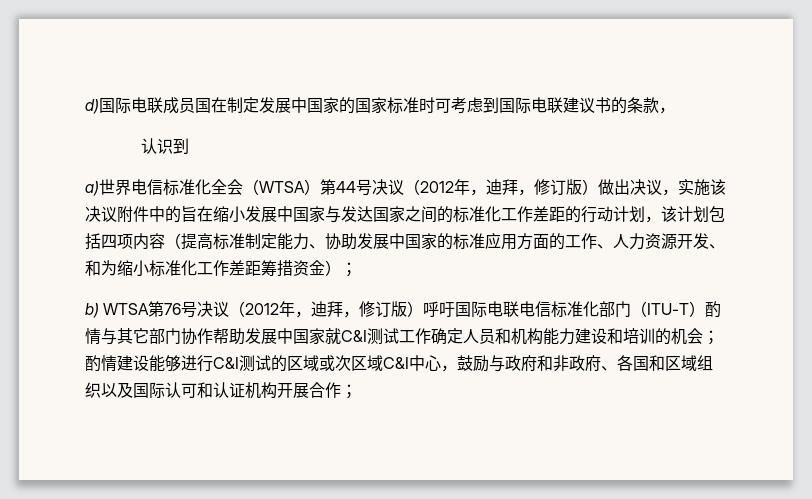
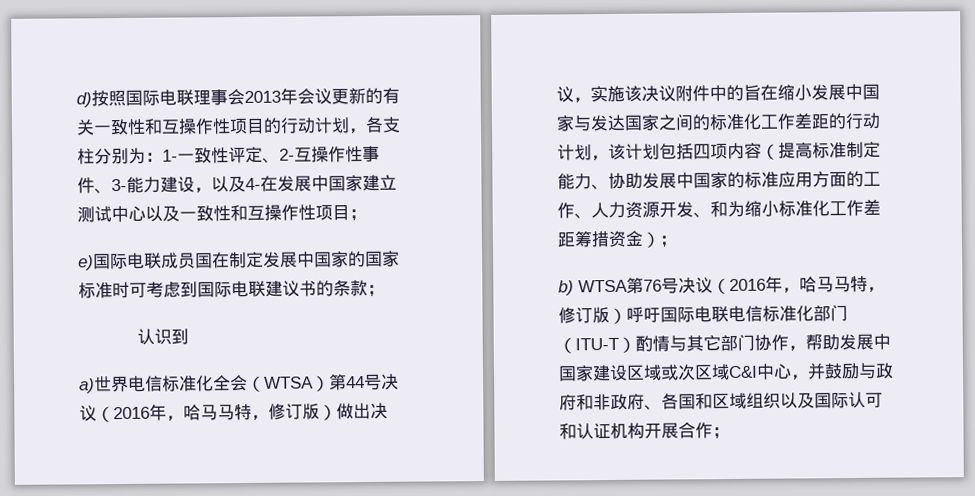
- d)国际电联成员国在制定发展中国家的国家标准时可考虑到国际电联建议书的条款，
+ d)按照国际电联理事会2013年会议更新的有关一致性和互操作性项目的行动计划，各支柱分别为：1-一致性评定、2-互操作性事件、3-能力建设，以及4-在发展中国家建立测试中心以及一致性和互操作性项目；
+ e)国际电联成员国在制定发展中国家的国家标准时可考虑到国际电联建议书的条款；
- a)世界电信标准化全会（WTSA）第44号决议（2012年，迪拜，修订版）做出决议，实施该决议附件中的旨在缩小发展中国家与发达国家之间的标准化工作差距的行动计划，该计划包括四项内容（提高标准制定能力、协助发展中国家的标准应用方面的工作、人力资源开发、和为缩小标准化工作差距筹措资金）；
+ a)世界电信标准化全会（WTSA）第44号决议（2016年，哈马马特，修订版）做出决议，实施该决议附件中的旨在缩小发展中国家与发达国家之间的标准化工作差距的行动计划，该计划包括四项内容（提高标准制定能力、协助发展中国家的标准应用方面的工作、人力资源开发、和为缩小标准化工作差距筹措资金）；
- b) WTSA第76号决议（2012年，迪拜，修订版）呼吁国际电联电信标准化部门（ITU-T）酌情与其它部门协作帮助发展中国家就C&I测试工作确定人员和机构能力建设和培训的机会；酌情建设能够进行C&I测试的区域或次区域C&I中心，鼓励与政府和非政府、各国和区域组织以及国际认可和认证机构开展合作；
+ b) WTSA第76号决议（2016年，哈马马特，修订版）呼吁国际电联电信标准化部门（ITU-T）酌情与其它部门协作，帮助发展中国家建设区域或次区域C&I中心，并鼓励与政府和非政府、各国和区域组织以及国际认可和认证机构开展合作；

